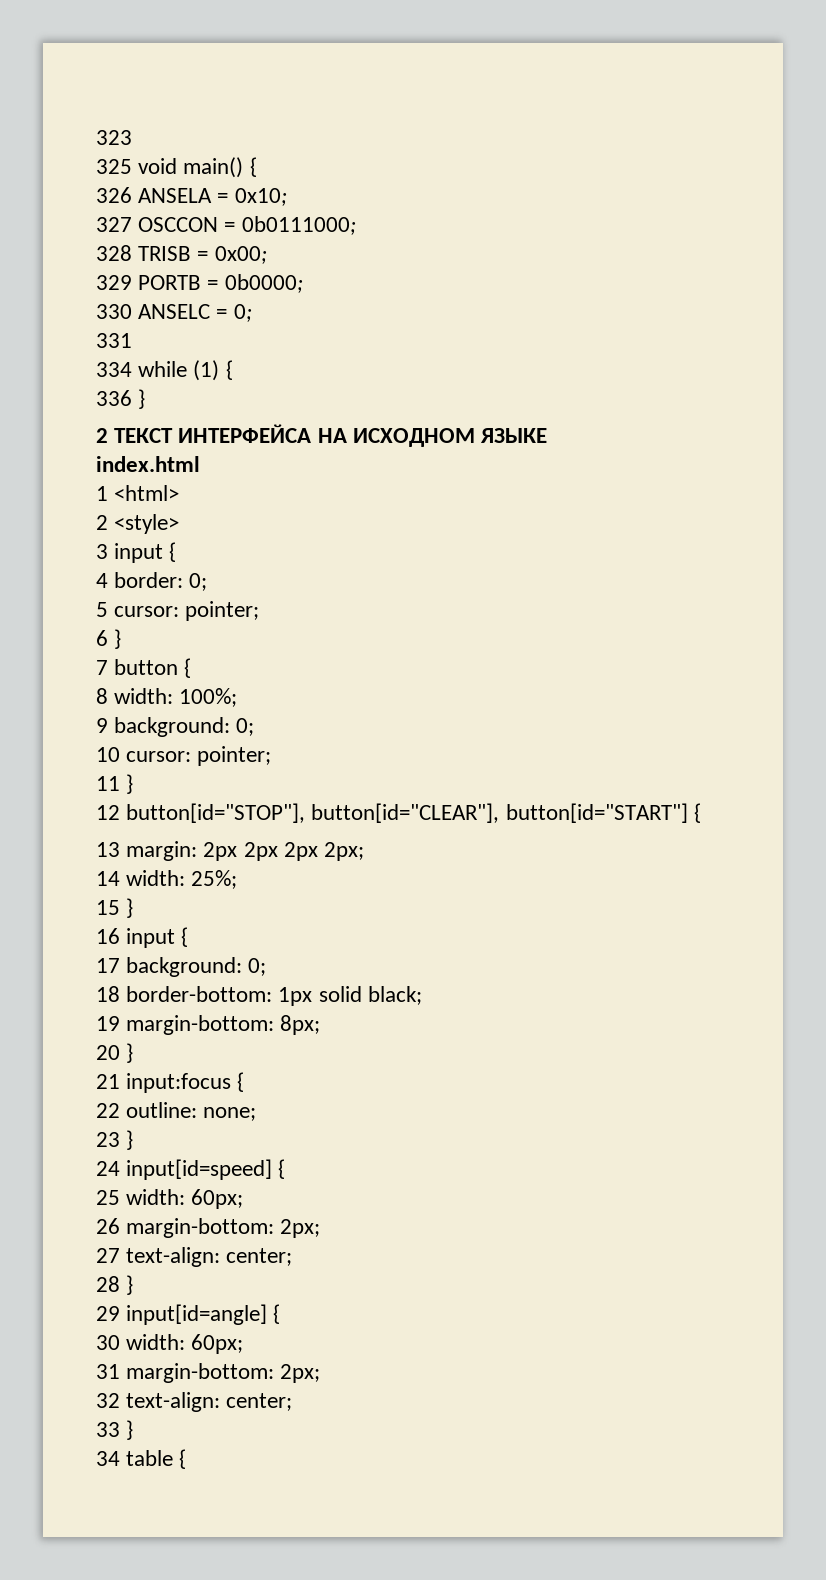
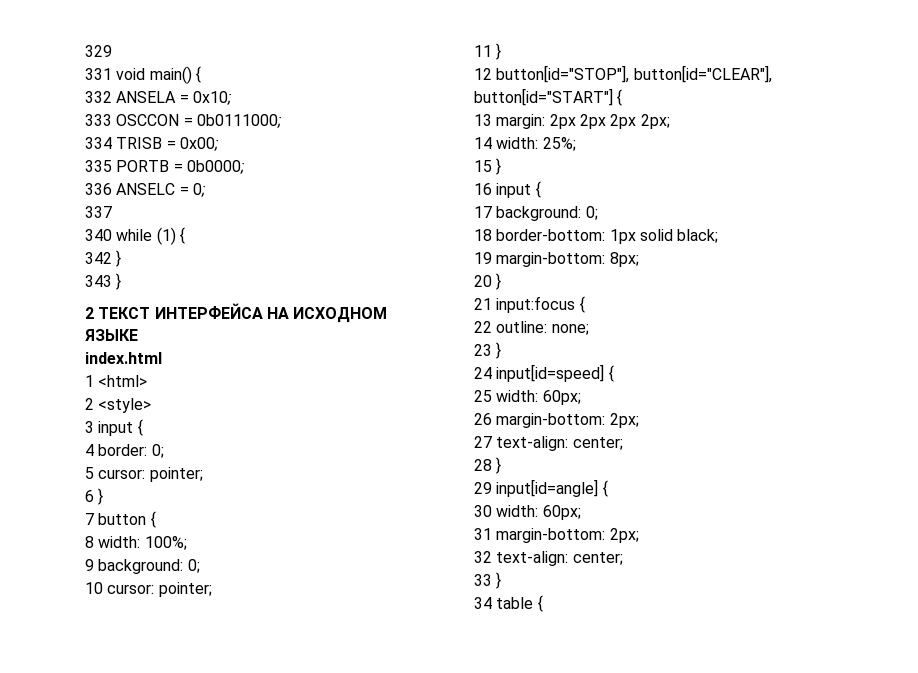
- 323
- 325 void main() {
+ 329
+ 331 void main() {
- 326 ANSELA = 0x10;
+ 332 ANSELA = 0x10;
- 327 OSCCON = 0b0111000;
+ 333 OSCCON = 0b0111000;
- 328 TRISB = 0x00;
+ 334 TRISB = 0x00;
- 329 PORTB = 0b0000;
+ 335 PORTB = 0b0000;
- 330 ANSELC = 0;
+ 336 ANSELC = 0;
- 331
- 334 while (1) {
+ 337
+ 340 while (1) {
- 336 }
+ 342 }
+ 343 }

